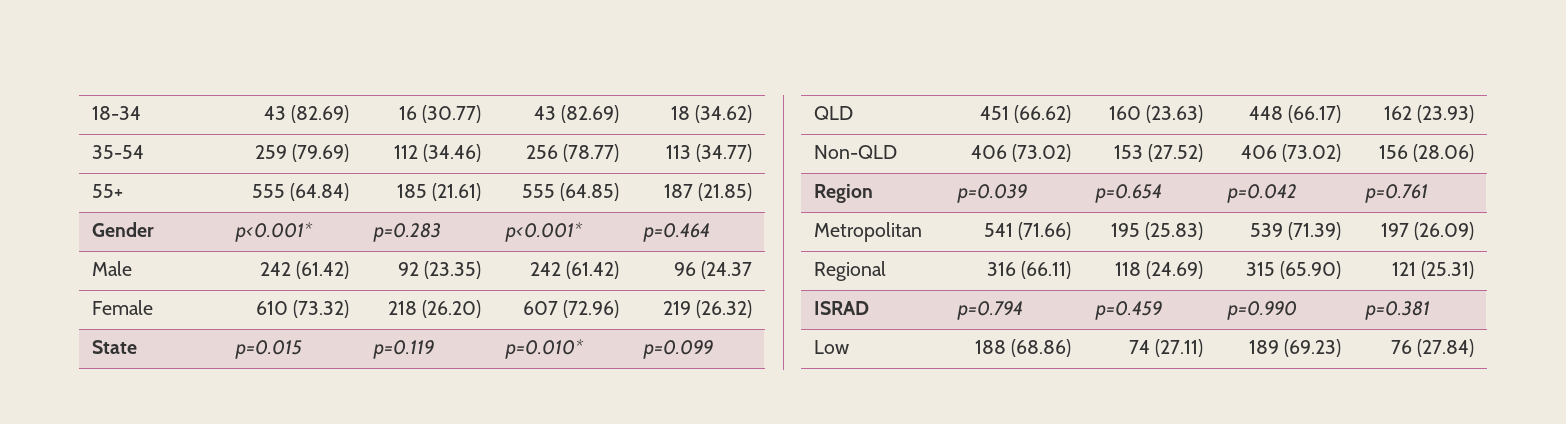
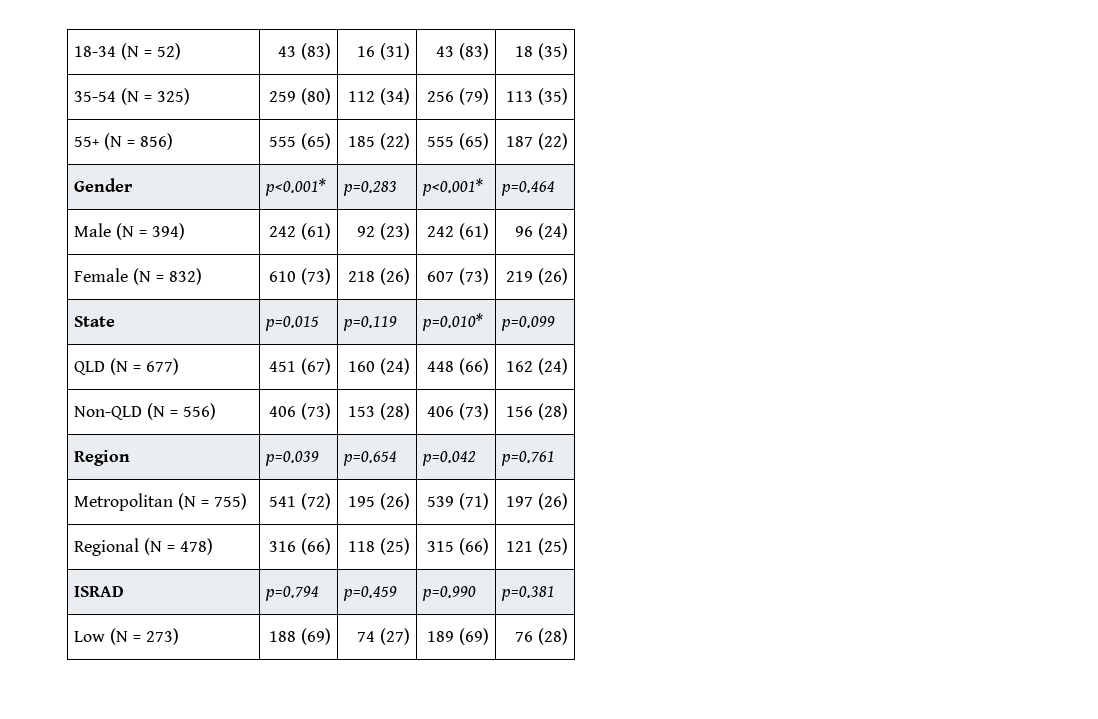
- 18-34 | 43 (82.69) | 16 (30.77) | 43 (82.69) | 18 (34.62)
+ 18-34 (N = 52) | 43 (83) | 16 (31) | 43 (83) | 18 (35)
- 35-54 | 259 (79.69) | 112 (34.46) | 256 (78.77) | 113 (34.77)
+ 35-54 (N = 325) | 259 (80) | 112 (34) | 256 (79) | 113 (35)
- 55+ | 555 (64.84) | 185 (21.61) | 555 (64.85) | 187 (21.85)
+ 55+ (N = 856) | 555 (65) | 185 (22) | 555 (65) | 187 (22)
- Male | 242 (61.42) | 92 (23.35) | 242 (61.42) | 96 (24.37
+ Male (N = 394) | 242 (61) | 92 (23) | 242 (61) | 96 (24)
- Female | 610 (73.32) | 218 (26.20) | 607 (72.96) | 219 (26.32)
+ Female (N = 832) | 610 (73) | 218 (26) | 607 (73) | 219 (26)
- QLD | 451 (66.62) | 160 (23.63) | 448 (66.17) | 162 (23.93)
+ QLD (N = 677) | 451 (67) | 160 (24) | 448 (66) | 162 (24)
- Non-QLD | 406 (73.02) | 153 (27.52) | 406 (73.02) | 156 (28.06)
+ Non-QLD (N = 556) | 406 (73) | 153 (28) | 406 (73) | 156 (28)
- Metropolitan | 541 (71.66) | 195 (25.83) | 539 (71.39) | 197 (26.09)
+ Metropolitan (N = 755) | 541 (72) | 195 (26) | 539 (71) | 197 (26)
- Regional | 316 (66.11) | 118 (24.69) | 315 (65.90) | 121 (25.31)
+ Regional (N = 478) | 316 (66) | 118 (25) | 315 (66) | 121 (25)
- Low | 188 (68.86) | 74 (27.11) | 189 (69.23) | 76 (27.84)
+ Low (N = 273) | 188 (69) | 74 (27) | 189 (69) | 76 (28)

